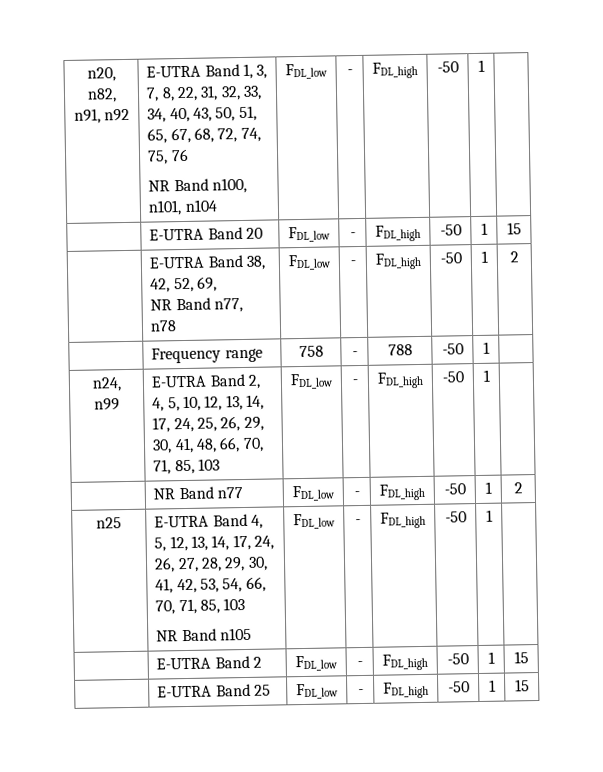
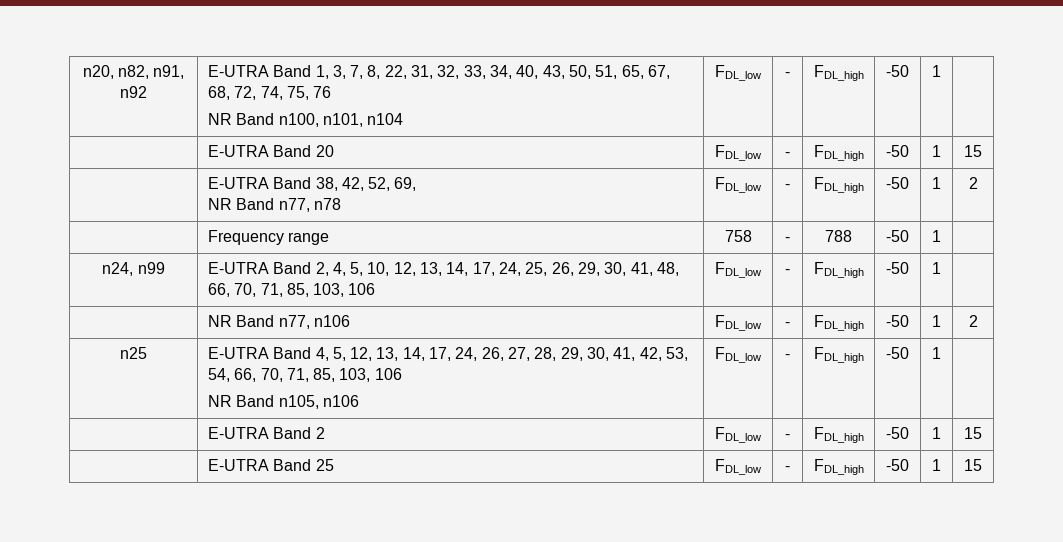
- n24, n99 | E-UTRA Band 2, 4, 5, 10, 12, 13, 14, 17, 24, 25, 26, 29, 30, 41, 48, 66, 70, 71, 85, 103 | FDL_low | - | FDL_high | -50 | 1 |
+ n24, n99 | E-UTRA Band 2, 4, 5, 10, 12, 13, 14, 17, 24, 25, 26, 29, 30, 41, 48, 66, 70, 71, 85, 103, 106 | FDL_low | - | FDL_high | -50 | 1 |
- | NR Band n77 | FDL_low | - | FDL_high | -50 | 1 | 2
+ | NR Band n77, n106 | FDL_low | - | FDL_high | -50 | 1 | 2
- n25 | E-UTRA Band 4, 5, 12, 13, 14, 17, 24, 26, 27, 28, 29, 30, 41, 42, 53, 54, 66, 70, 71, 85, 103
- NR Band n105 | FDL_low | - | FDL_high | -50 | 1 |
+ n25 | E-UTRA Band 4, 5, 12, 13, 14, 17, 24, 26, 27, 28, 29, 30, 41, 42, 53, 54, 66, 70, 71, 85, 103, 106
+ NR Band n105, n106 | FDL_low | - | FDL_high | -50 | 1 |

